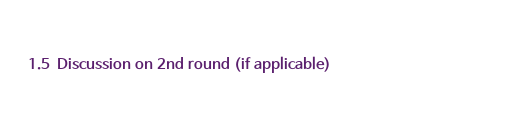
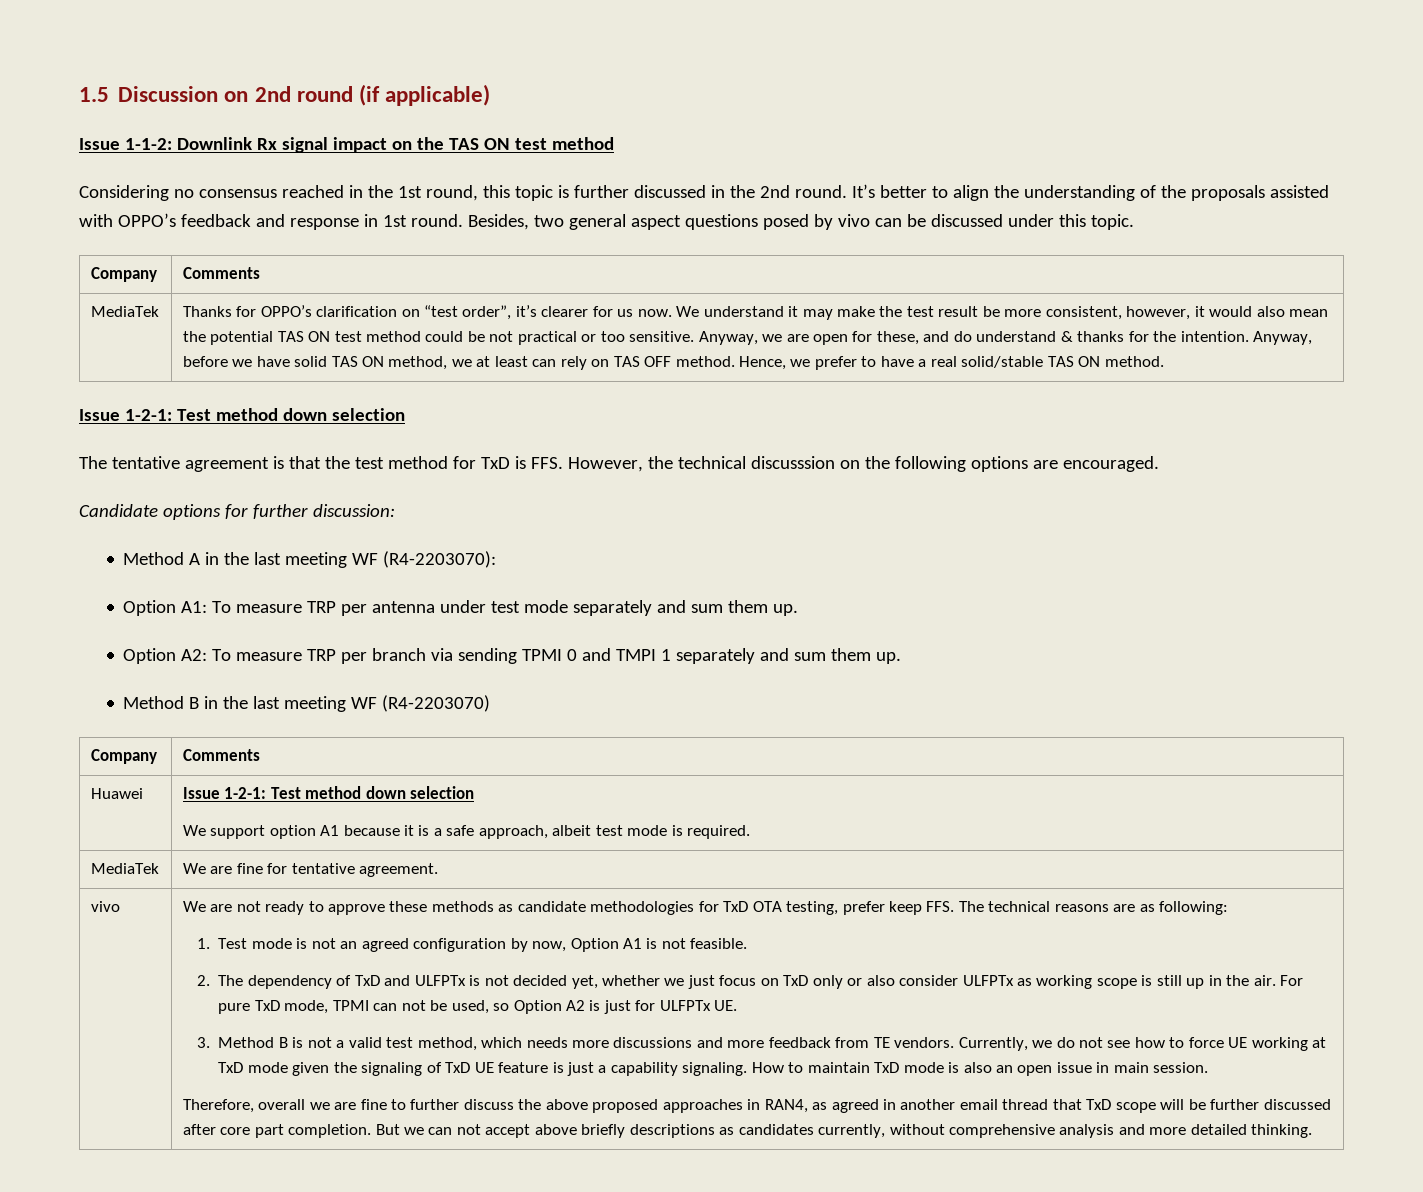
+ Issue 1-1-2: Downlink Rx signal impact on the TAS ON test method
+ Considering no consensus reached in the 1st round, this topic is further discussed in the 2nd round. It’s better to align the understanding of the proposals assisted with OPPO’s feedback and response in 1st round. Besides, two general aspect questions posed by vivo can be discussed under this topic.
+ Company | Comments
+ MediaTek | Thanks for OPPO’s clarification on “test order”, it’s clearer for us now. We understand it may make the test result be more consistent, however, it would also mean the potential TAS ON test method could be not practical or too sensitive. Anyway, we are open for these, and do understand & thanks for the intention. Anyway, before we have solid TAS ON method, we at least can rely on TAS OFF method. Hence, we prefer to have a real solid/stable TAS ON method.
+ Issue 1-2-1: Test method down selection
+ The tentative agreement is that the test method for TxD is FFS. However, the technical discusssion on the following options are encouraged.
+ Candidate options for further discussion:
+ Method A in the last meeting WF (R4-2203070):
+ Option A1: To measure TRP per antenna under test mode separately and sum them up.
+ Option A2: To measure TRP per branch via sending TPMI 0 and TMPI 1 separately and sum them up.
+ Method B in the last meeting WF (R4-2203070)
+ Company | Comments
+ Huawei | Issue 1-2-1: Test method down selection
+ We support option A1 because it is a safe approach, albeit test mode is required.
+ MediaTek | We are fine for tentative agreement.
+ vivo | We are not ready to approve these methods as candidate methodologies for TxD OTA testing, prefer keep FFS. The technical reasons are as following:
+ 1. Test mode is not an agreed configuration by now, Option A1 is not feasible.
+ 2. The dependency of TxD and ULFPTx is not decided yet, whether we just focus on TxD only or also consider ULFPTx as working scope is still up in the air. For pure TxD mode, TPMI can not be used, so Option A2 is just for ULFPTx UE.
+ 3. Method B is not a valid test method, which needs more discussions and more feedback from TE vendors. Currently, we do not see how to force UE working at TxD mode given the signaling of TxD UE feature is just a capability signaling. How to maintain TxD mode is also an open issue in main session.
+ Therefore, overall we are fine to further discuss the above proposed approaches in RAN4, as agreed in another email thread that TxD scope will be further discussed after core part completion. But we can not accept above briefly descriptions as candidates currently, without comprehensive analysis and more detailed thinking.

